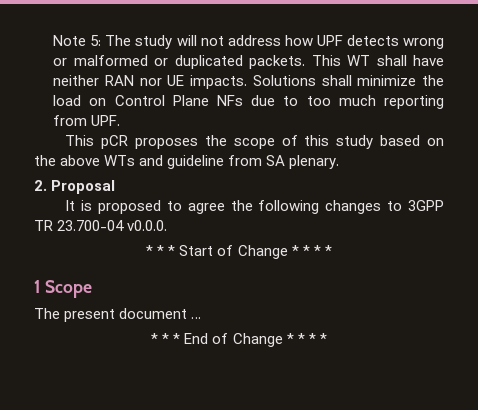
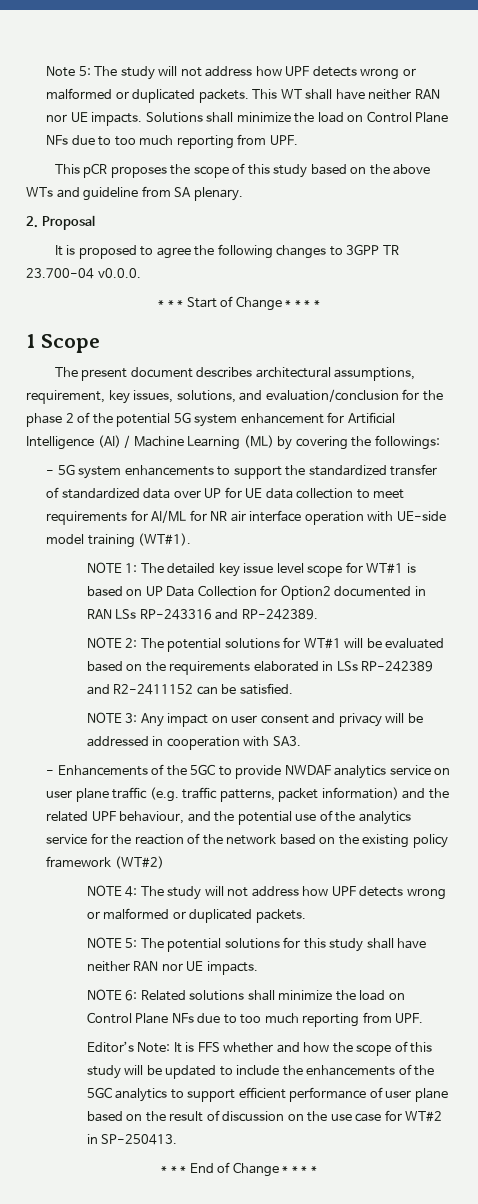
- The present document …
+ The present document describes architectural assumptions, requirement, key issues, solutions, and evaluation/conclusion for the phase 2 of the potential 5G system enhancement for Artificial Intelligence (AI) / Machine Learning (ML) by covering the followings:
+ - 5G system enhancements to support the standardized transfer of standardized data over UP for UE data collection to meet requirements for AI/ML for NR air interface operation with UE-side model training (WT#1).
+ NOTE 1: The detailed key issue level scope for WT#1 is based on UP Data Collection for Option2 documented in RAN LSs RP-243316 and RP-242389.
+ NOTE 2: The potential solutions for WT#1 will be evaluated based on the requirements elaborated in LSs RP-242389 and R2-2411152 can be satisfied.
+ NOTE 3: Any impact on user consent and privacy will be addressed in cooperation with SA3.
+ - Enhancements of the 5GC to provide NWDAF analytics service on user plane traffic (e.g. traffic patterns, packet information) and the related UPF behaviour, and the potential use of the analytics service for the reaction of the network based on the existing policy framework (WT#2)
+ NOTE 4: The study will not address how UPF detects wrong or malformed or duplicated packets.
+ NOTE 5: The potential solutions for this study shall have neither RAN nor UE impacts.
+ NOTE 6: Related solutions shall minimize the load on Control Plane NFs due to too much reporting from UPF.
+ Editor’s Note: It is FFS whether and how the scope of this study will be updated to include the enhancements of the 5GC analytics to support efficient performance of user plane based on the result of discussion on the use case for WT#2 in SP-250413.

